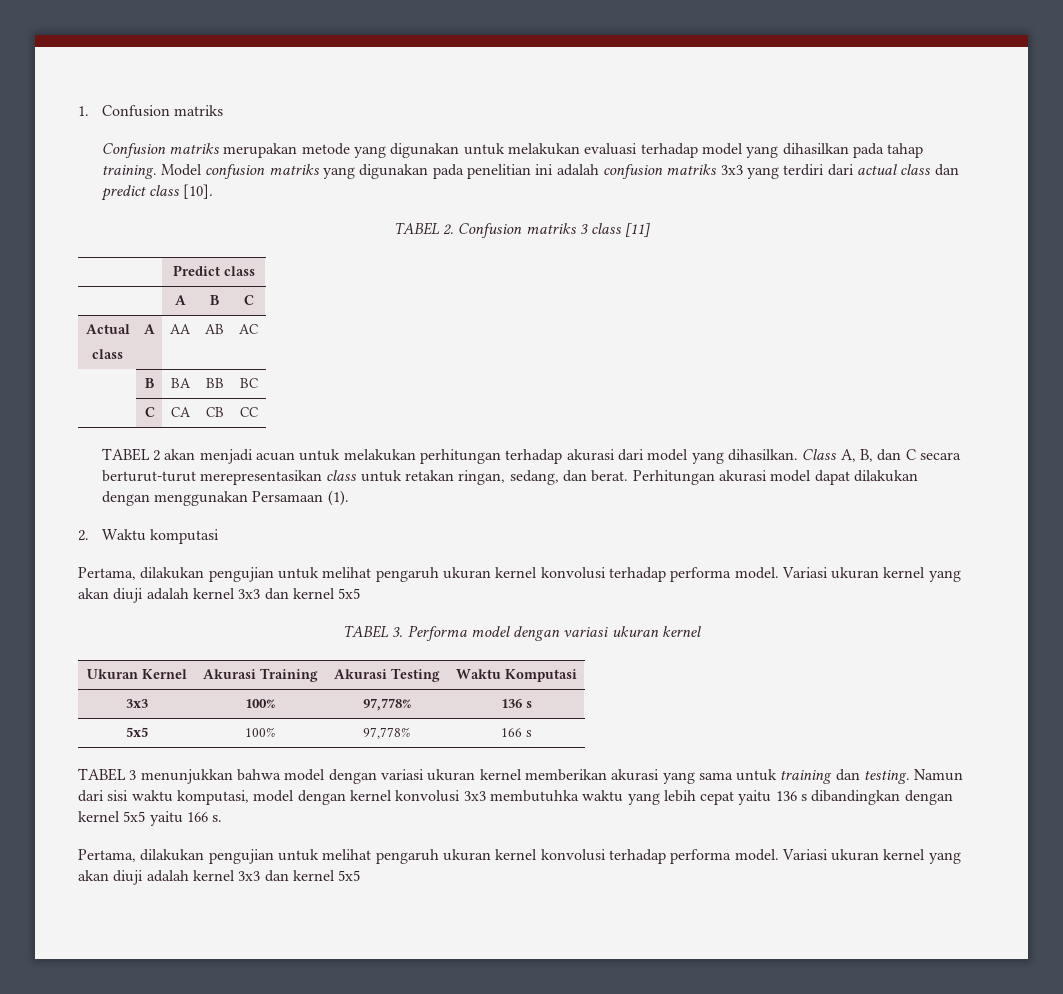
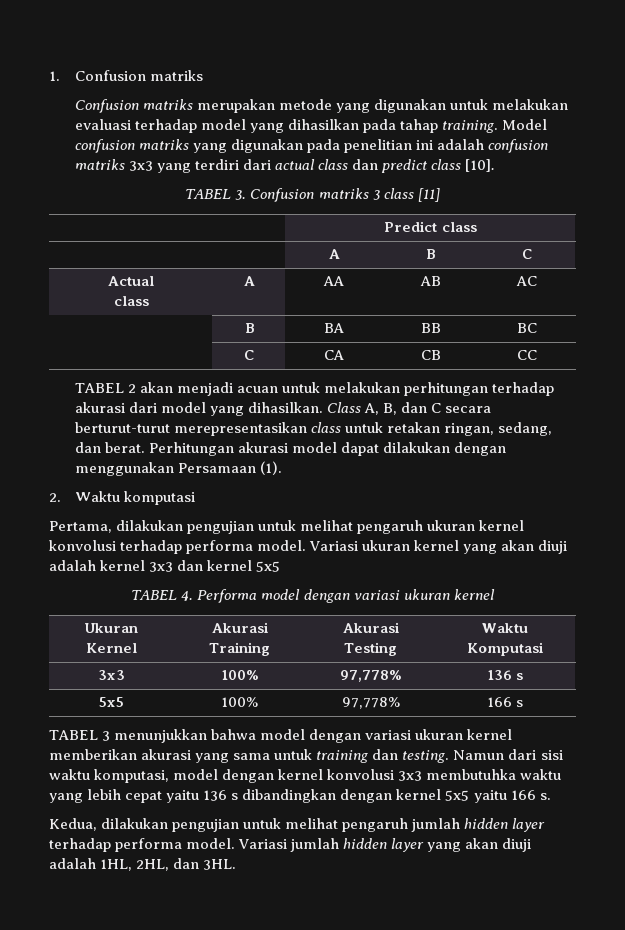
- TABEL 2. Confusion matriks 3 class [11]
+ TABEL 3. Confusion matriks 3 class [11]
- TABEL 3. Performa model dengan variasi ukuran kernel
+ TABEL 4. Performa model dengan variasi ukuran kernel
  Namun dari sisi waktu komputasi, model dengan kernel konvolusi 3x3 membutuhka waktu yang lebih cepat yaitu 136 s dibandingkan dengan kernel 5x5 yaitu 166 s.
- Pertama, dilakukan pengujian untuk melihat pengaruh ukuran kernel konvolusi terhadap performa model. Variasi ukuran kernel yang akan diuji adalah kernel 3x3 dan kernel 5x5
+ Kedua, dilakukan pengujian untuk melihat pengaruh jumlah hidden layer terhadap performa model. Variasi jumlah hidden layer yang akan diuji adalah 1HL, 2HL, dan 3HL.

